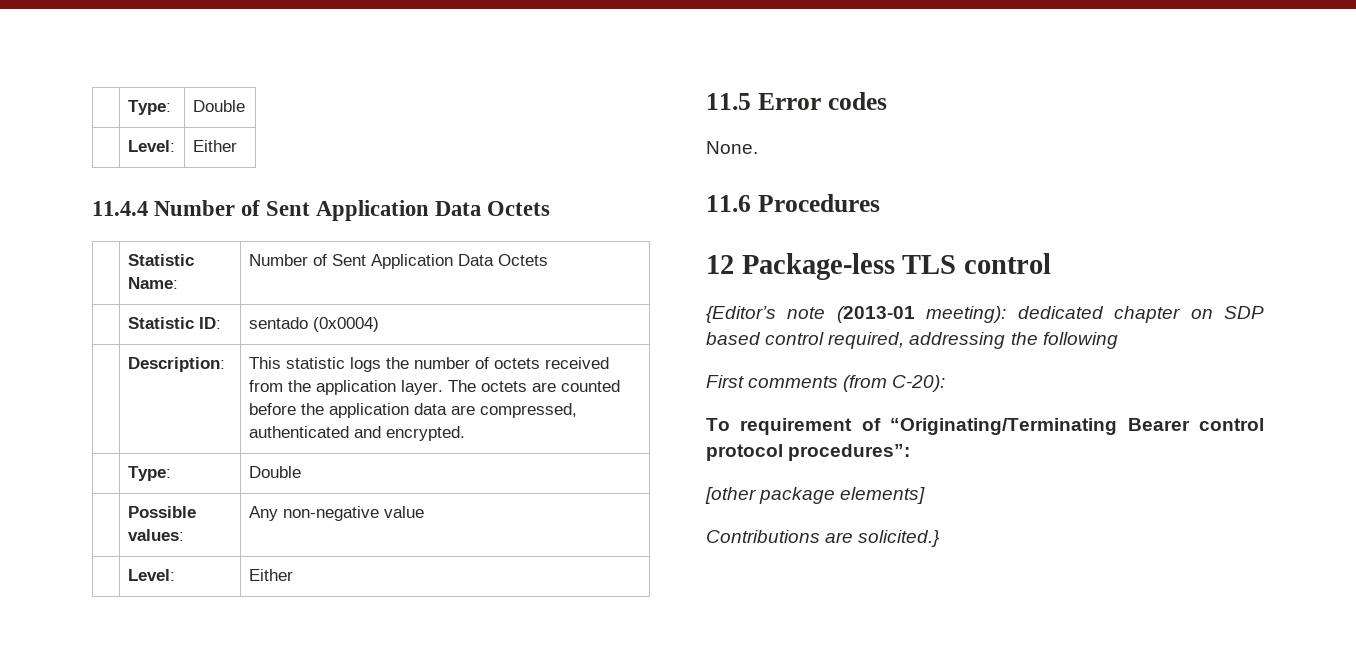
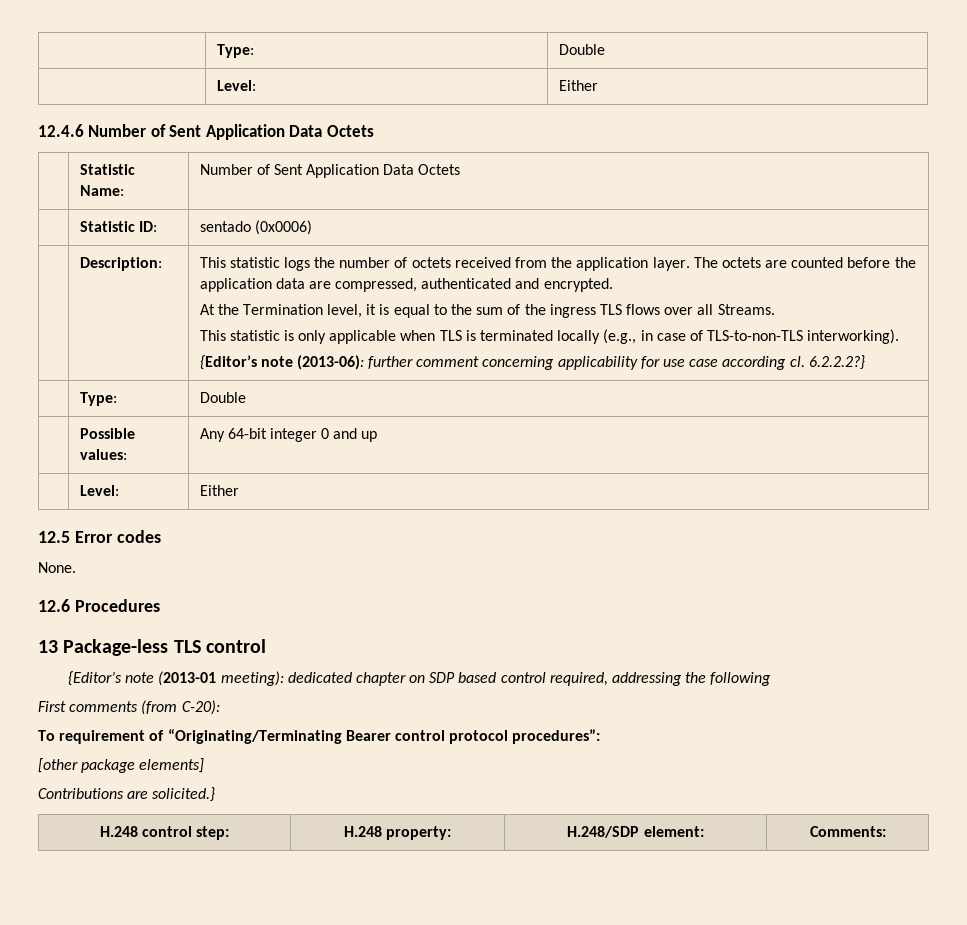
- 11.4.4 Number of Sent Application Data Octets
+ 12.4.6 Number of Sent Application Data Octets
- | Statistic ID: | sentado (0x0004)
+ | Statistic ID: | sentado (0x0006)
+ At the Termination level, it is equal to the sum of the ingress TLS flows over all Streams.
+ This statistic is only applicable when TLS is terminated locally (e.g., in case of TLS-to-non-TLS interworking).
+ {Editor’s note (2013-06): further comment concerning applicability for use case according cl. 6.2.2.2?}
- | Possible values: | Any non-negative value
+ | Possible values: | Any 64-bit integer 0 and up
  | Level: | Either
- 11.5 Error codes
+ 12.5 Error codes
- 11.6 Procedures
+ 12.6 Procedures
- 12 Package-less TLS control
+ 13 Package-less TLS control
+ H.248 control step: | H.248 property: | H.248/SDP element: | Comments:

